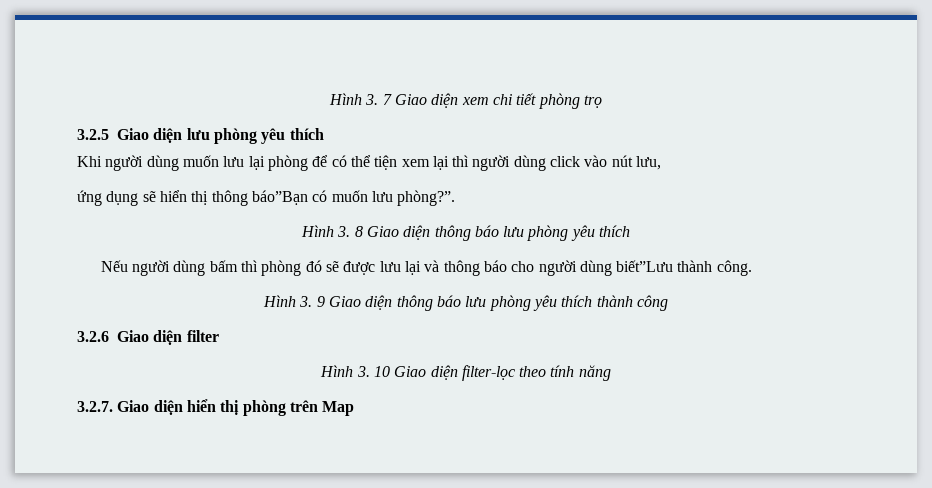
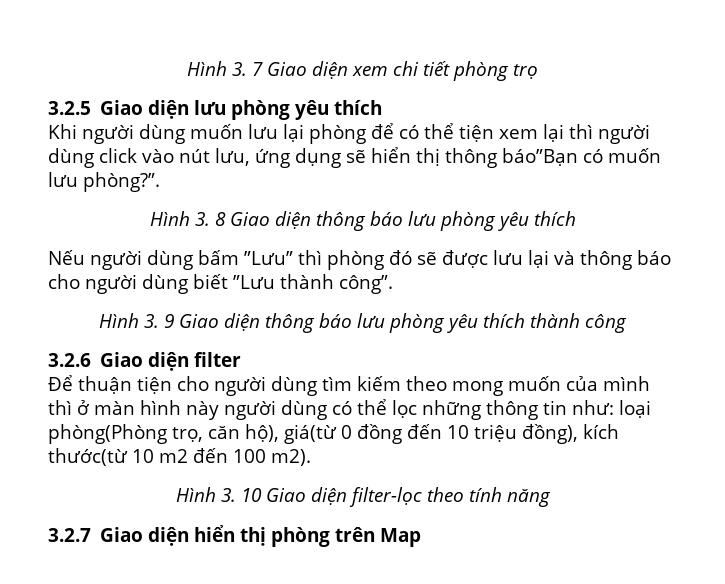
- Khi người dùng muốn lưu lại phòng để có thể tiện xem lại thì người dùng click vào nút lưu,
- ứng dụng sẽ hiển thị thông báo”Bạn có muốn lưu phòng?”.
+ Khi người dùng muốn lưu lại phòng để có thể tiện xem lại thì người dùng click vào nút lưu, ứng dụng sẽ hiển thị thông báo”Bạn có muốn lưu phòng?”.
- Nếu người dùng bấm thì phòng đó sẽ được lưu lại và thông báo cho người dùng biết”Lưu thành công.
+ Nếu người dùng bấm ”Lưu” thì phòng đó sẽ được lưu lại và thông báo cho người dùng biết ”Lưu thành công”.
+ Để thuận tiện cho người dùng tìm kiếm theo mong muốn của mình thì ở màn hình này người dùng có thể lọc những thông tin như: loại phòng(Phòng trọ, căn hộ), giá(từ 0 đồng đến 10 triệu đồng), kích thước(từ 10 m2 đến 100 m2).
- 3.2.7. Giao diện hiển thị phòng trên Map
+ 3.2.7 Giao diện hiển thị phòng trên Map

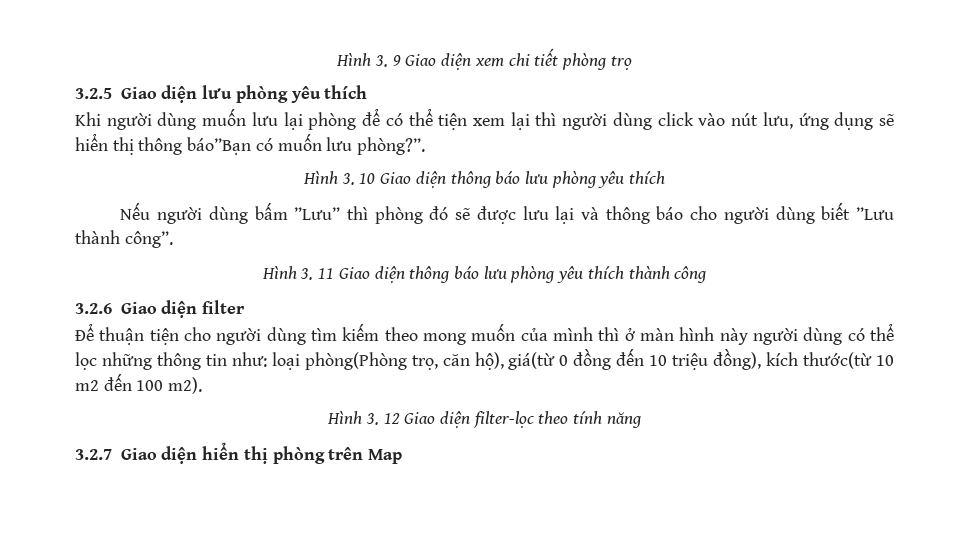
- Hình 3. 7 Giao diện xem chi tiết phòng trọ
+ Hình 3. 9 Giao diện xem chi tiết phòng trọ
- Hình 3. 8 Giao diện thông báo lưu phòng yêu thích
+ Hình 3. 10 Giao diện thông báo lưu phòng yêu thích
- Hình 3. 9 Giao diện thông báo lưu phòng yêu thích thành công
+ Hình 3. 11 Giao diện thông báo lưu phòng yêu thích thành công
- Hình 3. 10 Giao diện filter-lọc theo tính năng
+ Hình 3. 12 Giao diện filter-lọc theo tính năng

